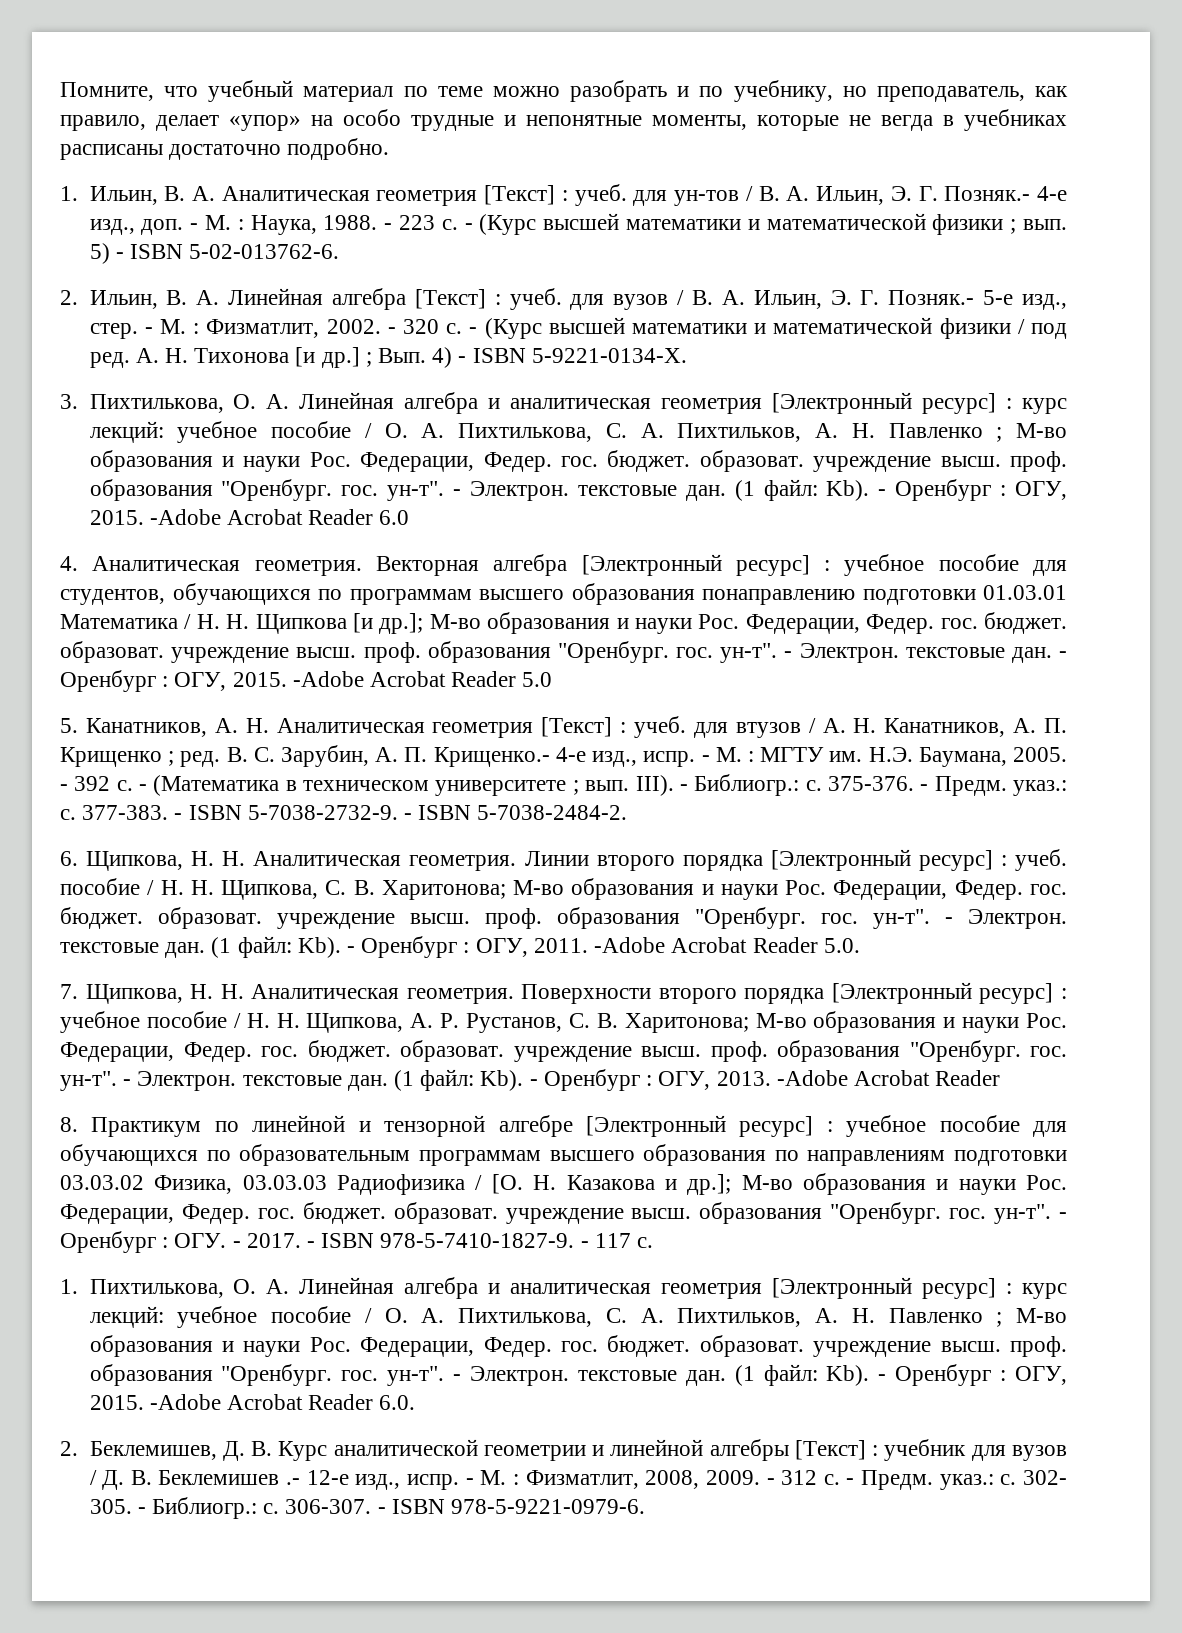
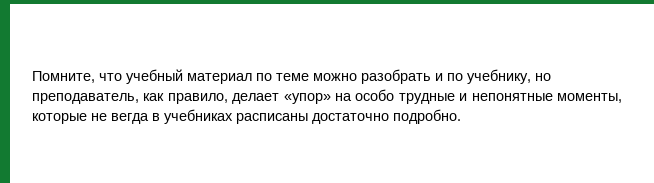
- 1. Ильин, В. А. Аналитическая геометрия [Текст] : учеб. для ун-тов / В. А. Ильин, Э. Г. Позняк.- 4-е изд., доп. - М. : Наука, 1988. - 223 с. - (Курс высшей математики и математической физики ; вып. 5) - ISBN 5-02-013762-6.
- 2. Ильин, В. А. Линейная алгебра [Текст] : учеб. для вузов / В. А. Ильин, Э. Г. Позняк.- 5-е изд., стер. - М. : Физматлит, 2002. - 320 с. - (Курс высшей математики и математической физики / под ред. А. Н. Тихонова [и др.] ; Вып. 4) - ISBN 5-9221-0134-Х.
- 3. Пихтилькова, О. А. Линейная алгебра и аналитическая геометрия [Электронный ресурс] : курс лекций: учебное пособие / О. А. Пихтилькова, С. А. Пихтильков, А. Н. Павленко ; М-во образования и науки Рос. Федерации, Федер. гос. бюджет. образоват. учреждение высш. проф. образования "Оренбург. гос. ун-т". - Электрон. текстовые дан. (1 файл: Kb). - Оренбург : ОГУ, 2015. -Adobe Acrobat Reader 6.0
- 4. Аналитическая геометрия. Векторная алгебра [Электронный ресурс] : учебное пособие для студентов, обучающихся по программам высшего образования понаправлению подготовки 01.03.01 Математика / Н. Н. Щипкова [и др.]; М-во образования и науки Рос. Федерации, Федер. гос. бюджет. образоват. учреждение высш. проф. образования "Оренбург. гос. ун-т". - Электрон. текстовые дан. - Оренбург : ОГУ, 2015. -Adobe Acrobat Reader 5.0
- 5. Канатников, А. Н. Аналитическая геометрия [Текст] : учеб. для втузов / А. Н. Канатников, А. П. Крищенко ; ред. В. С. Зарубин, А. П. Крищенко.- 4-е изд., испр. - М. : МГТУ им. Н.Э. Баумана, 2005. - 392 с. - (Математика в техническом университете ; вып. III). - Библиогр.: с. 375-376. - Предм. указ.: с. 377-383. - ISBN 5-7038-2732-9. - ISBN 5-7038-2484-2.
- 6. Щипкова, Н. Н. Аналитическая геометрия. Линии второго порядка [Электронный ресурс] : учеб. пособие / Н. Н. Щипкова, С. В. Харитонова; М-во образования и науки Рос. Федерации, Федер. гос. бюджет. образоват. учреждение высш. проф. образования "Оренбург. гос. ун-т". - Электрон. текстовые дан. (1 файл: Kb). - Оренбург : ОГУ, 2011. -Adobe Acrobat Reader 5.0.
- 7. Щипкова, Н. Н. Аналитическая геометрия. Поверхности второго порядка [Электронный ресурс] : учебное пособие / Н. Н. Щипкова, А. Р. Рустанов, С. В. Харитонова; М-во образования и науки Рос. Федерации, Федер. гос. бюджет. образоват. учреждение высш. проф. образования "Оренбург. гос. ун-т". - Электрон. текстовые дан. (1 файл: Kb). - Оренбург : ОГУ, 2013. -Adobe Acrobat Reader
- 8. Практикум по линейной и тензорной алгебре [Электронный ресурс] : учебное пособие для обучающихся по образовательным программам высшего образования по направлениям подготовки 03.03.02 Физика, 03.03.03 Радиофизика / [О. Н. Казакова и др.]; М-во образования и науки Рос. Федерации, Федер. гос. бюджет. образоват. учреждение высш. образования "Оренбург. гос. ун-т". - Оренбург : ОГУ. - 2017. - ISBN 978-5-7410-1827-9. - 117 с.
- 1. Пихтилькова, О. А. Линейная алгебра и аналитическая геометрия [Электронный ресурс] : курс лекций: учебное пособие / О. А. Пихтилькова, С. А. Пихтильков, А. Н. Павленко ; М-во образования и науки Рос. Федерации, Федер. гос. бюджет. образоват. учреждение высш. проф. образования "Оренбург. гос. ун-т". - Электрон. текстовые дан. (1 файл: Kb). - Оренбург : ОГУ, 2015. -Adobe Acrobat Reader 6.0.
- 2. Беклемишев, Д. В. Курс аналитической геометрии и линейной алгебры [Текст] : учебник для вузов / Д. В. Беклемишев .- 12-е изд., испр. - М. : Физматлит, 2008, 2009. - 312 с. - Предм. указ.: с. 302- 305. - Библиогр.: с. 306-307. - ISBN 978-5-9221-0979-6.

